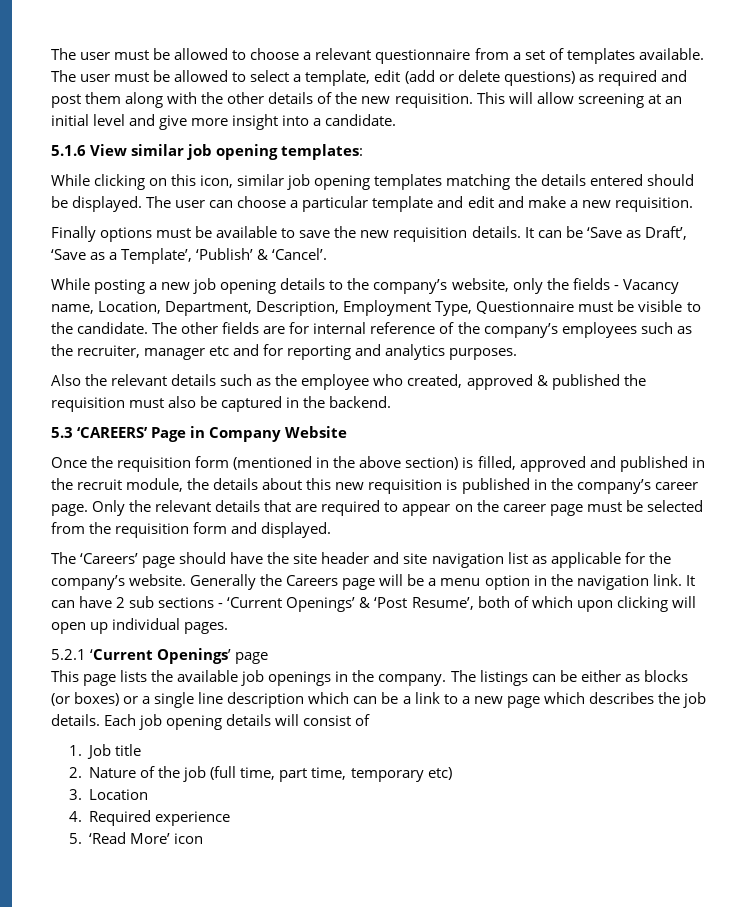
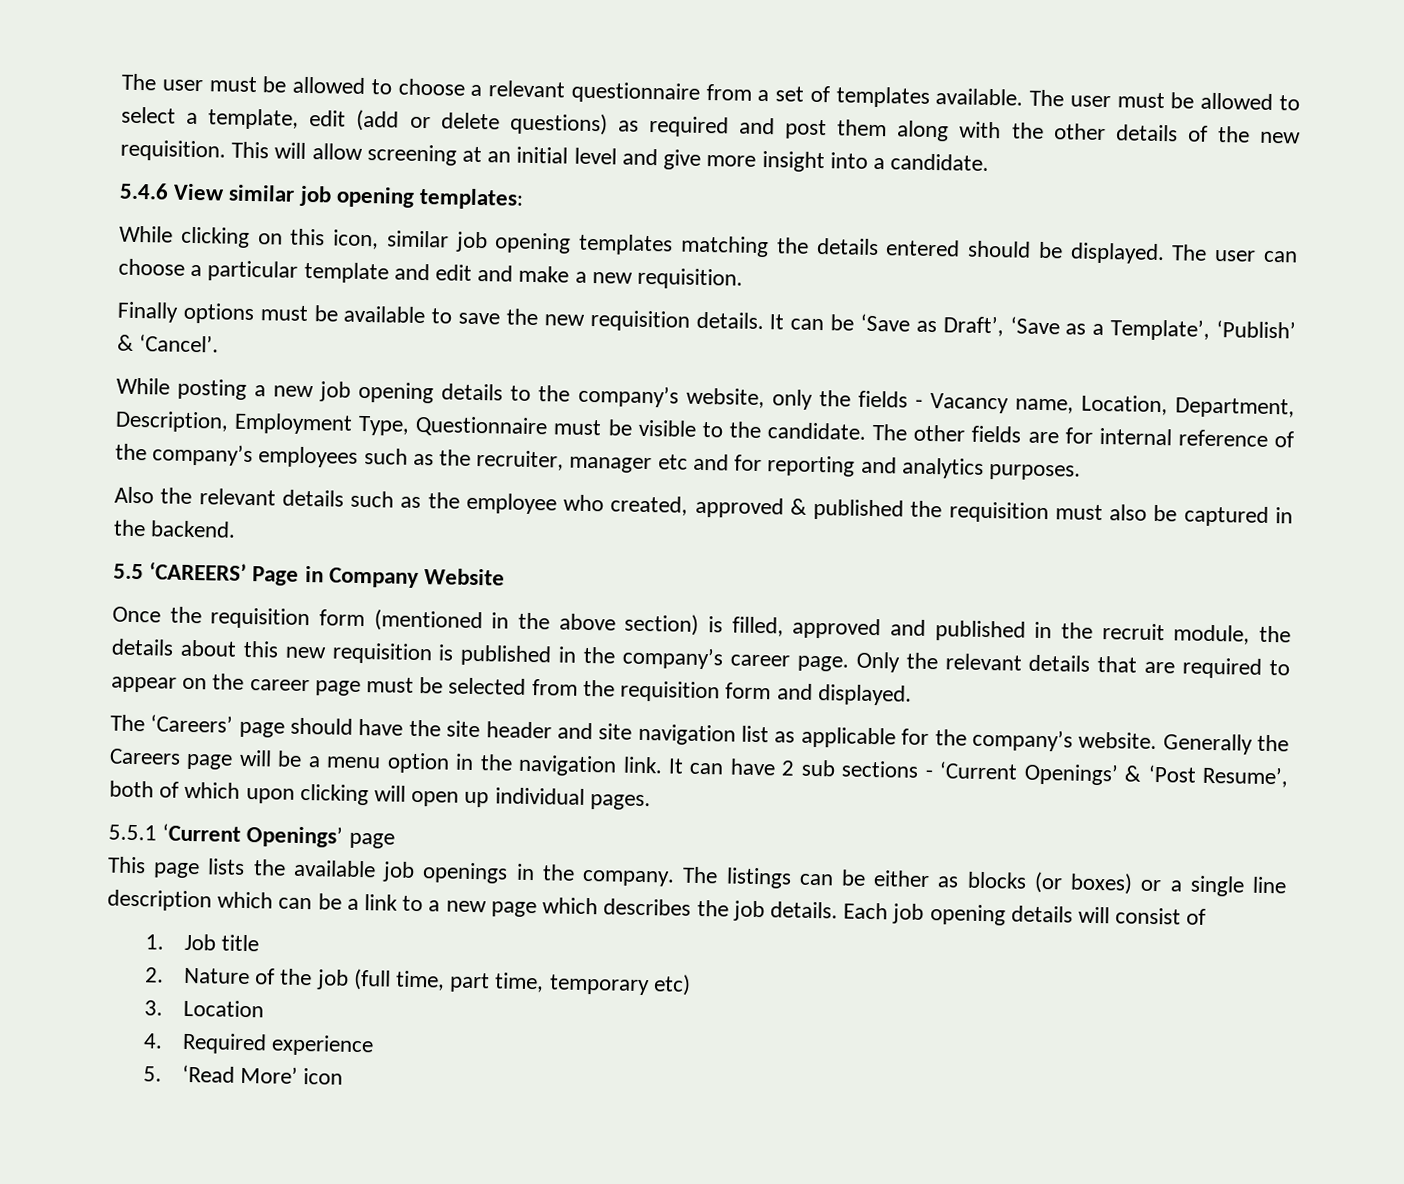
- 5.1.6 View similar job opening templates:
+ 5.4.6 View similar job opening templates:
- 5.3 ‘CAREERS’ Page in Company Website
+ 5.5 ‘CAREERS’ Page in Company Website
- 5.2.1 ‘Current Openings’ page
+ 5.5.1 ‘Current Openings’ page

